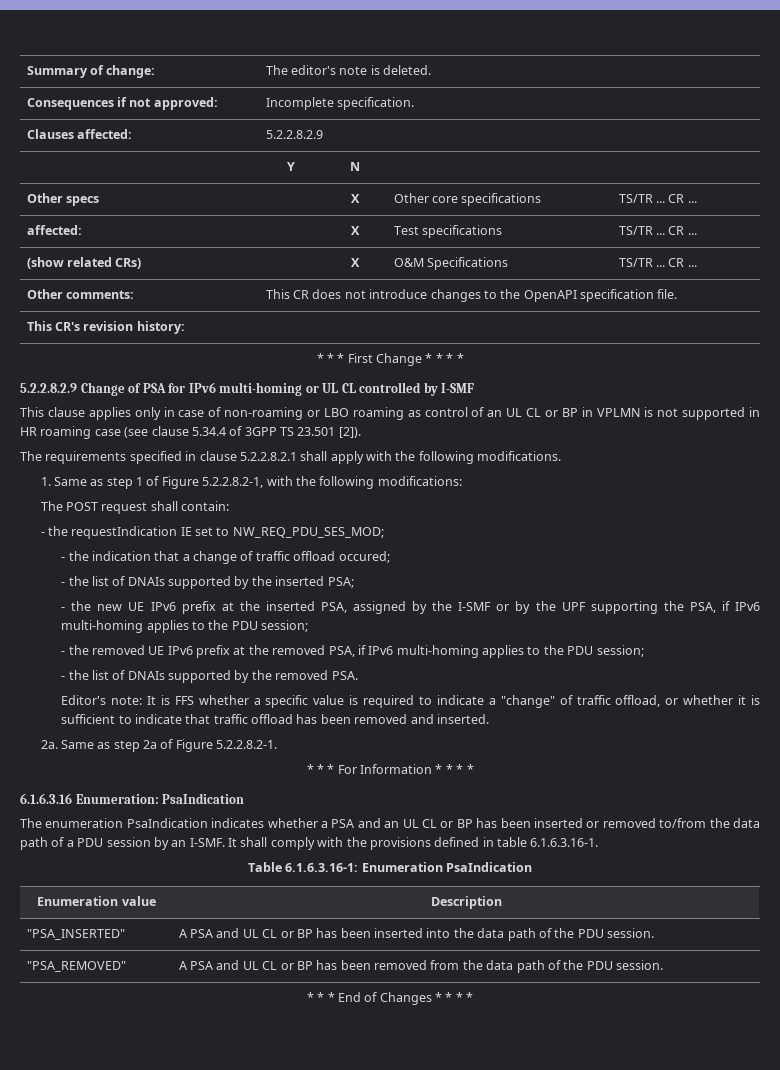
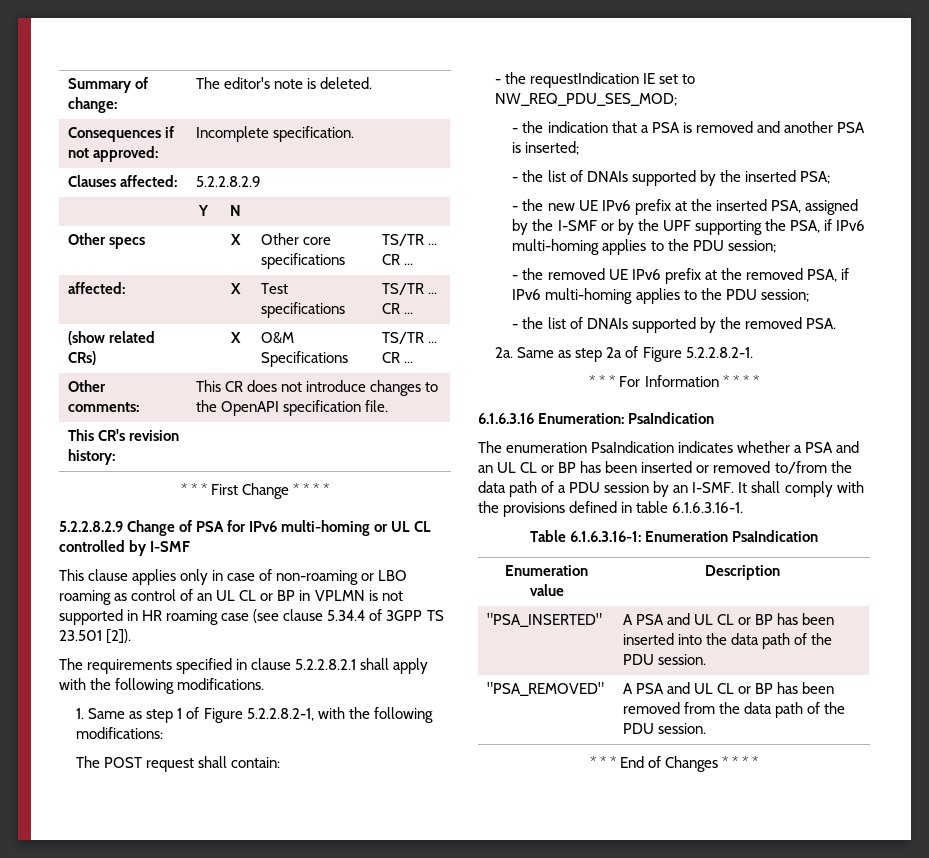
- - the indication that a change of traffic offload occured;
+ - the indication that a PSA is removed and another PSA is inserted;
- Editor's note: It is FFS whether a specific value is required to indicate a "change" of traffic offload, or whether it is sufficient to indicate that traffic offload has been removed and inserted.

